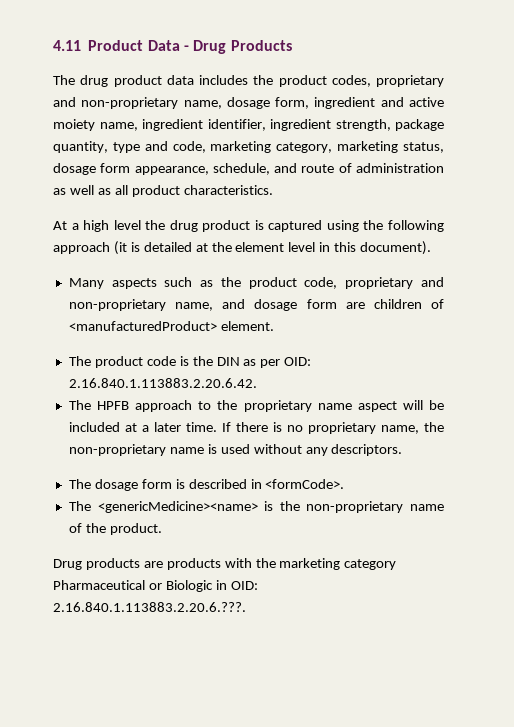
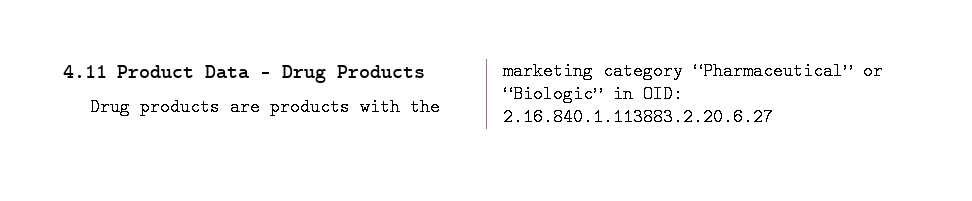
- The drug product data includes the product codes, proprietary and non-proprietary name, dosage form, ingredient and active moiety name, ingredient identifier, ingredient strength, package quantity, type and code, marketing category, marketing status, dosage form appearance, schedule, and route of administration as well as all product characteristics.
- At a high level the drug product is captured using the following approach (it is detailed at the element level in this document).
- Many aspects such as the product code, proprietary and non-proprietary name, and dosage form are children of <manufacturedProduct> element.
- The product code is the DIN as per OID: 2.16.840.1.113883.2.20.6.42.
- The HPFB approach to the proprietary name aspect will be included at a later time. If there is no proprietary name, the non-proprietary name is used without any descriptors.
- The dosage form is described in <formCode>.
- The <genericMedicine><name> is the non-proprietary name of the product.
- Drug products are products with the marketing category Pharmaceutical or Biologic in OID: 2.16.840.1.113883.2.20.6.???.
+ Drug products are products with the marketing category “Pharmaceutical” or “Biologic” in OID: 2.16.840.1.113883.2.20.6.27

